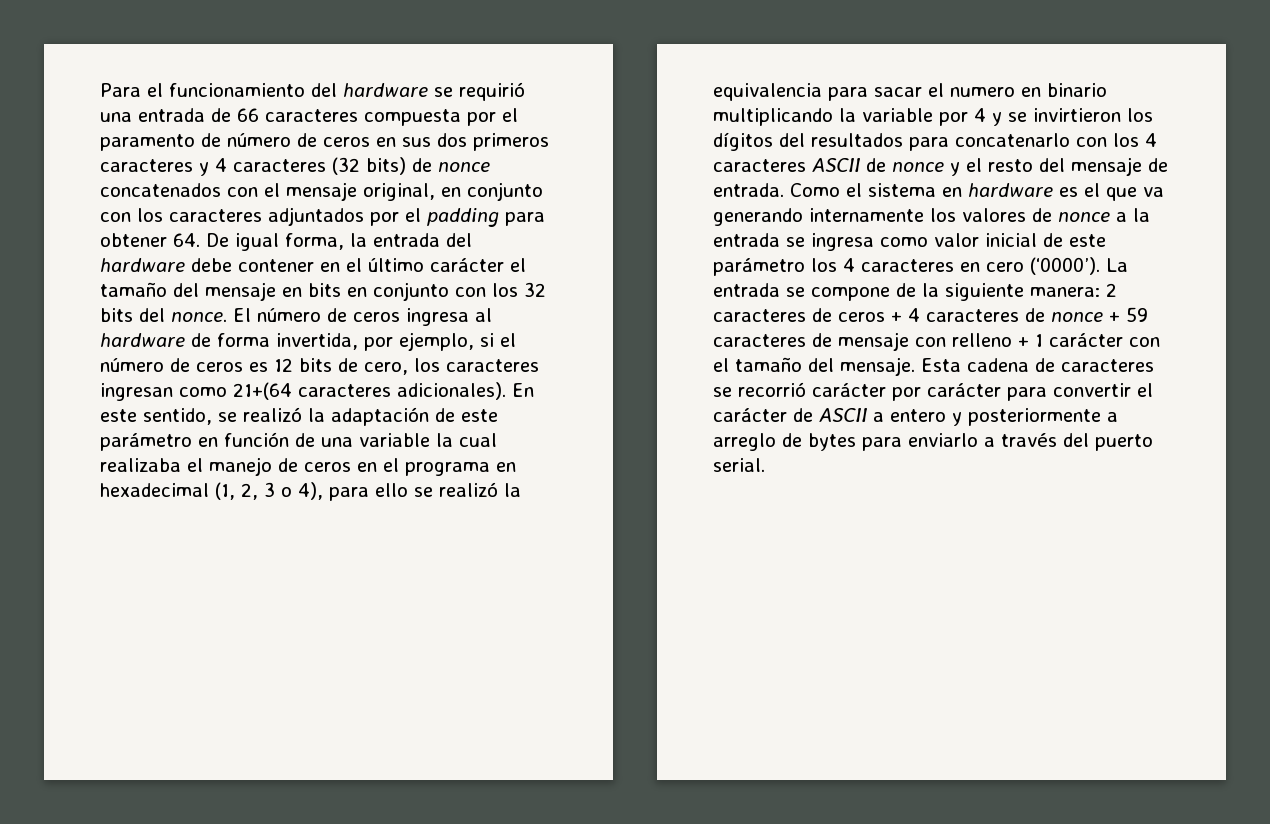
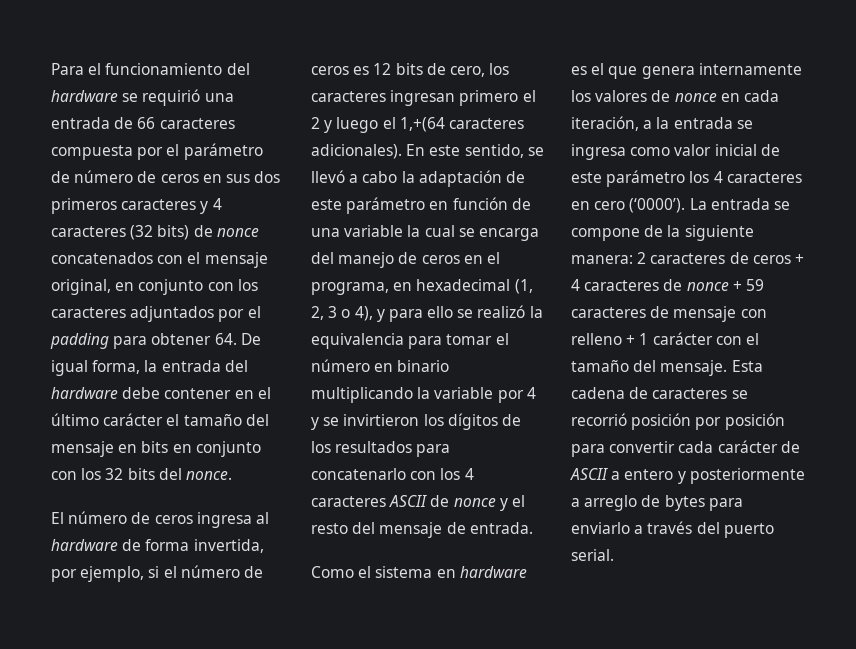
- Para el funcionamiento del hardware se requirió una entrada de 66 caracteres compuesta por el paramento de número de ceros en sus dos primeros caracteres y 4 caracteres (32 bits) de nonce concatenados con el mensaje original, en conjunto con los caracteres adjuntados por el padding para obtener 64. De igual forma, la entrada del hardware debe contener en el último carácter el tamaño del mensaje en bits en conjunto con los 32 bits del nonce. El número de ceros ingresa al hardware de forma invertida, por ejemplo, si el número de ceros es 12 bits de cero, los caracteres ingresan como 21+(64 caracteres adicionales).
+ Para el funcionamiento del hardware se requirió una entrada de 66 caracteres compuesta por el parámetro de número de ceros en sus dos primeros caracteres y 4 caracteres (32 bits) de nonce concatenados con el mensaje original, en conjunto con los caracteres adjuntados por el padding para obtener 64. De igual forma, la entrada del hardware debe contener en el último carácter el tamaño del mensaje en bits en conjunto con los 32 bits del nonce.
+ El número de ceros ingresa al hardware de forma invertida, por ejemplo, si el número de ceros es 12 bits de cero, los caracteres ingresan primero el 2 y luego el 1,+(64 caracteres adicionales).
- En este sentido, se realizó la adaptación de este parámetro en función de una variable la cual realizaba el manejo de ceros en el programa en hexadecimal (1, 2, 3 o 4), para ello se realizó la equivalencia para sacar el numero en binario multiplicando la variable por 4 y se invirtieron los dígitos del resultados para concatenarlo con los 4 caracteres ASCII de nonce y el resto del mensaje de entrada. Como el sistema en hardware es el que va generando internamente los valores de nonce a la entrada se ingresa como valor inicial de este parámetro los 4 caracteres en cero (‘0000’).
+ En este sentido, se llevó a cabo la adaptación de este parámetro en función de una variable la cual se encarga del manejo de ceros en el programa, en hexadecimal (1, 2, 3 o 4), y para ello se realizó la equivalencia para tomar el número en binario multiplicando la variable por 4 y se invirtieron los dígitos de los resultados para concatenarlo con los 4 caracteres ASCII de nonce y el resto del mensaje de entrada.
+ Como el sistema en hardware es el que genera internamente los valores de nonce en cada iteración, a la entrada se ingresa como valor inicial de este parámetro los 4 caracteres en cero (‘0000’).
- Esta cadena de caracteres se recorrió carácter por carácter para convertir el carácter de ASCII a entero y posteriormente a arreglo de bytes para enviarlo a través del puerto serial.
+ Esta cadena de caracteres se recorrió posición por posición para convertir cada carácter de ASCII a entero y posteriormente a arreglo de bytes para enviarlo a través del puerto serial.

